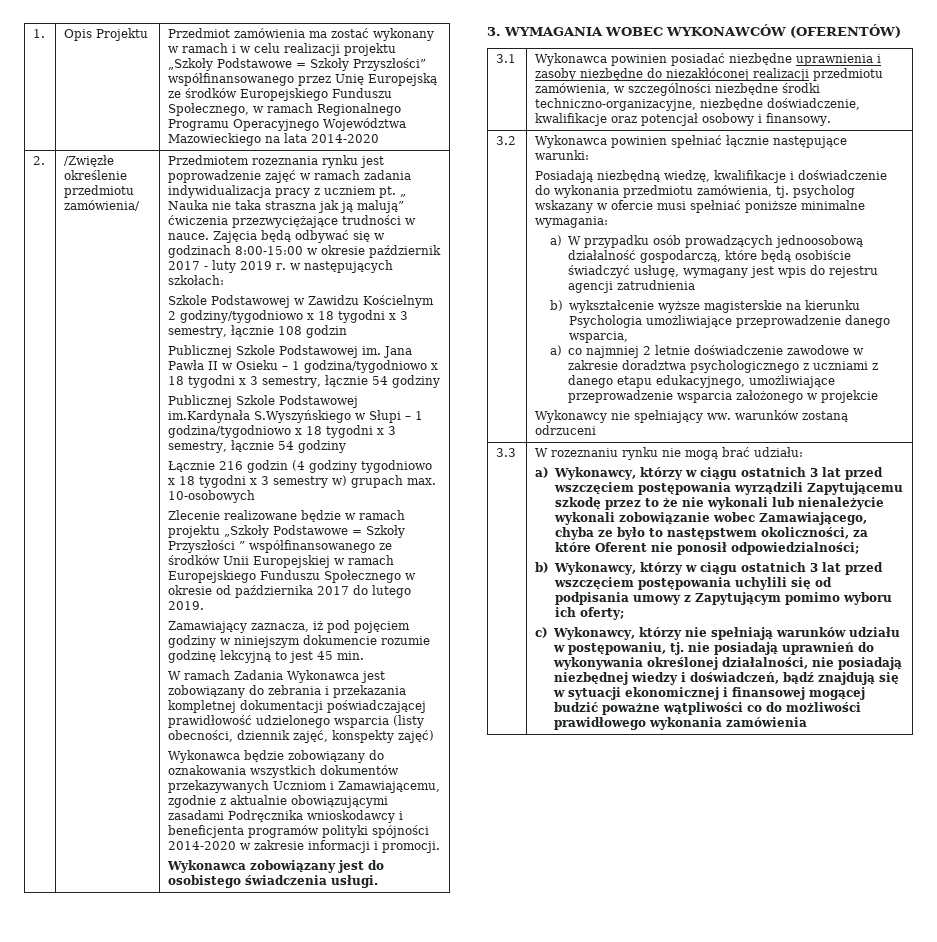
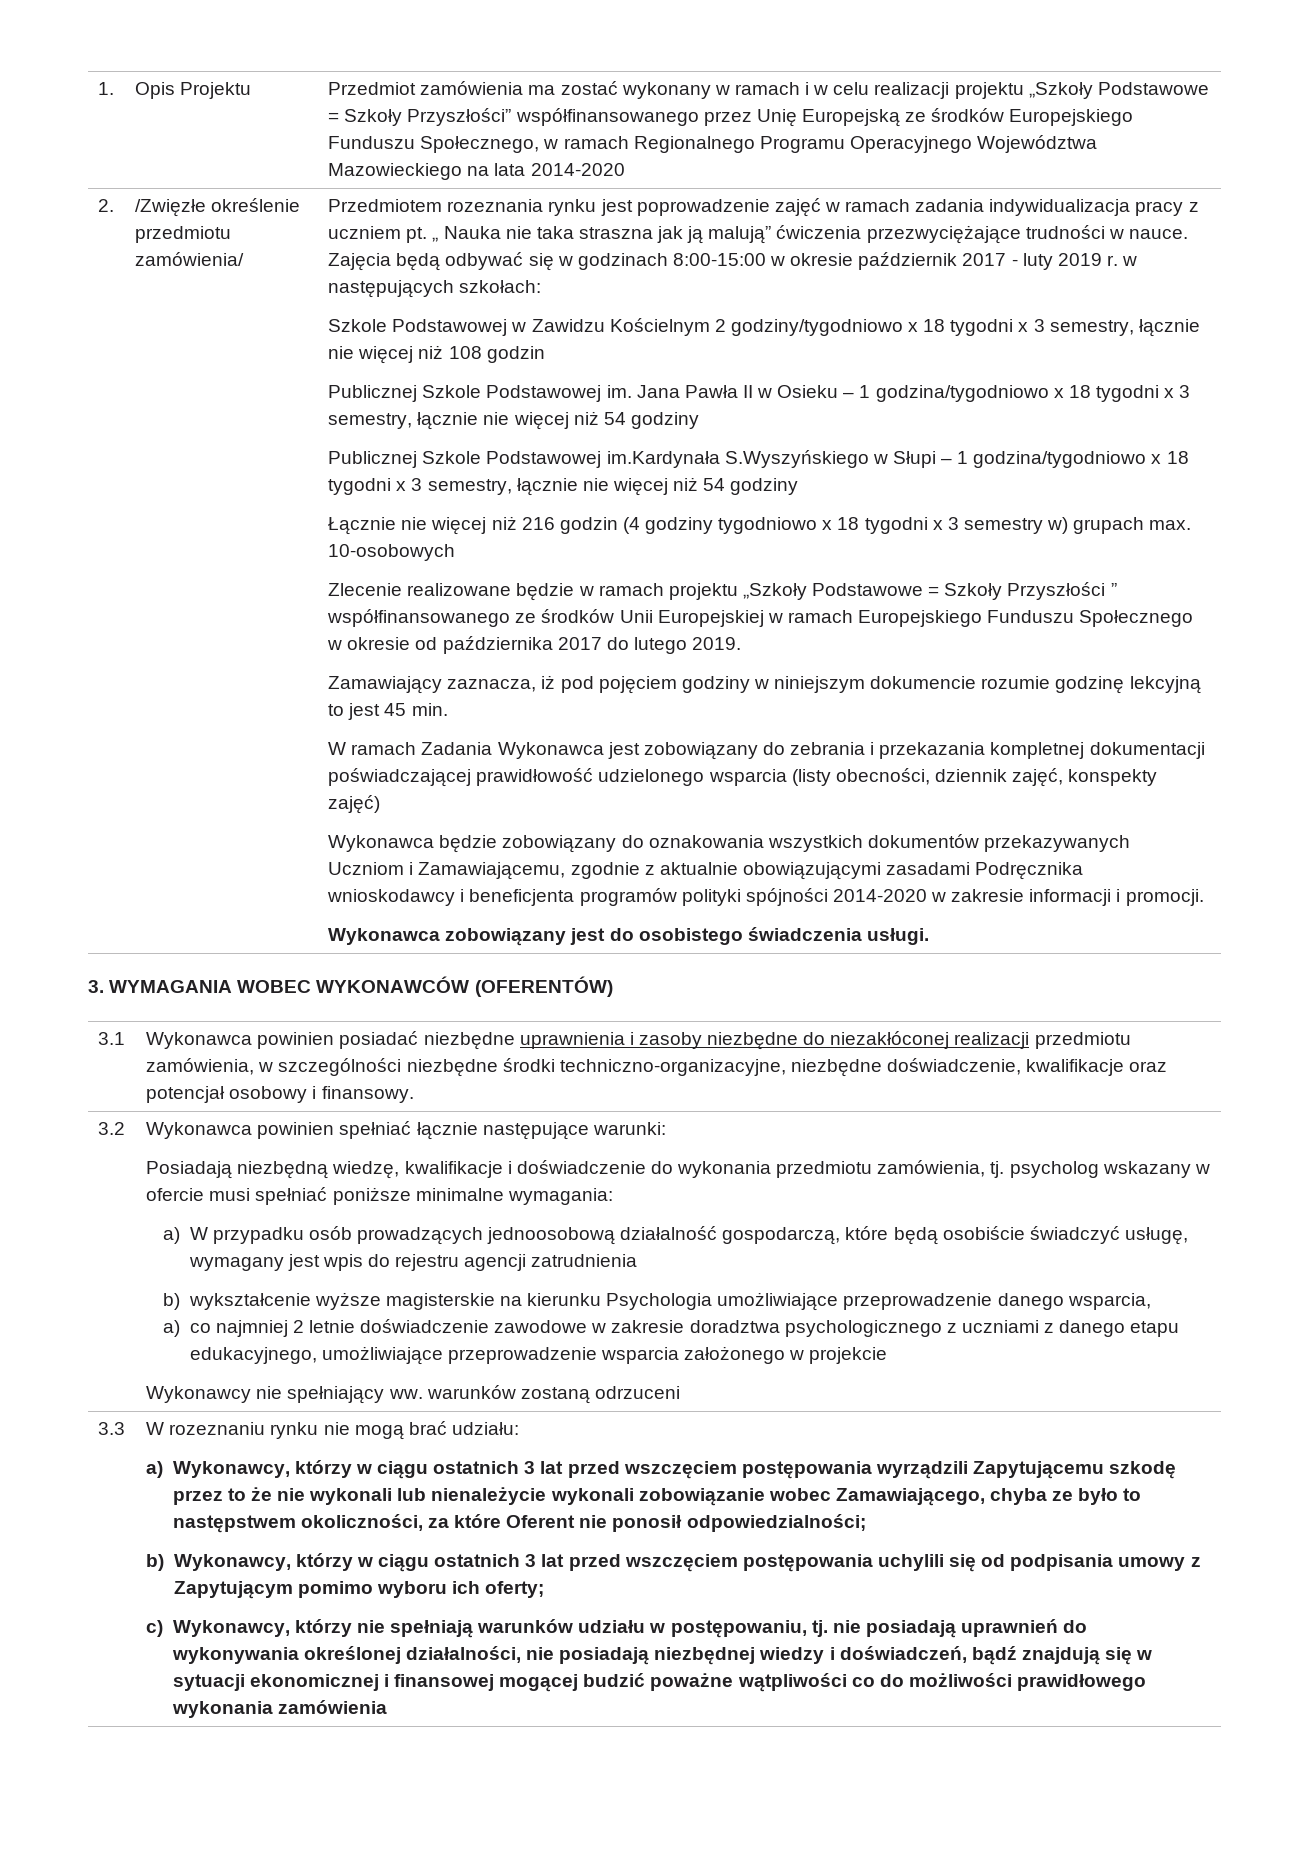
- Szkole Podstawowej w Zawidzu Kościelnym 2 godziny/tygodniowo x 18 tygodni x 3 semestry, łącznie 108 godzin
+ Szkole Podstawowej w Zawidzu Kościelnym 2 godziny/tygodniowo x 18 tygodni x 3 semestry, łącznie nie więcej niż 108 godzin
- Jana Pawła II w Osieku – 1 godzina/tygodniowo x 18 tygodni x 3 semestry, łącznie 54 godziny
+ Jana Pawła II w Osieku – 1 godzina/tygodniowo x 18 tygodni x 3 semestry, łącznie nie więcej niż 54 godziny
- Publicznej Szkole Podstawowej im.Kardynała S.Wyszyńskiego w Słupi – 1 godzina/tygodniowo x 18 tygodni x 3 semestry, łącznie 54 godziny
+ Publicznej Szkole Podstawowej im.Kardynała S.Wyszyńskiego w Słupi – 1 godzina/tygodniowo x 18 tygodni x 3 semestry, łącznie nie więcej niż 54 godziny
- Łącznie 216 godzin (4 godziny tygodniowo x 18 tygodni x 3 semestry w) grupach max. 10-osobowych
+ Łącznie nie więcej niż 216 godzin (4 godziny tygodniowo x 18 tygodni x 3 semestry w) grupach max. 10-osobowych

